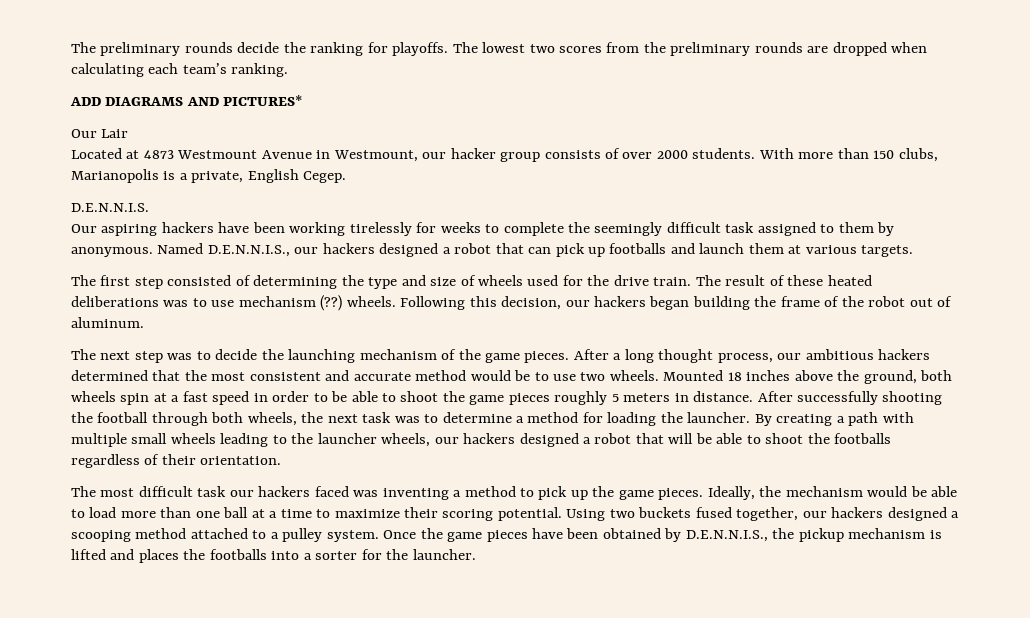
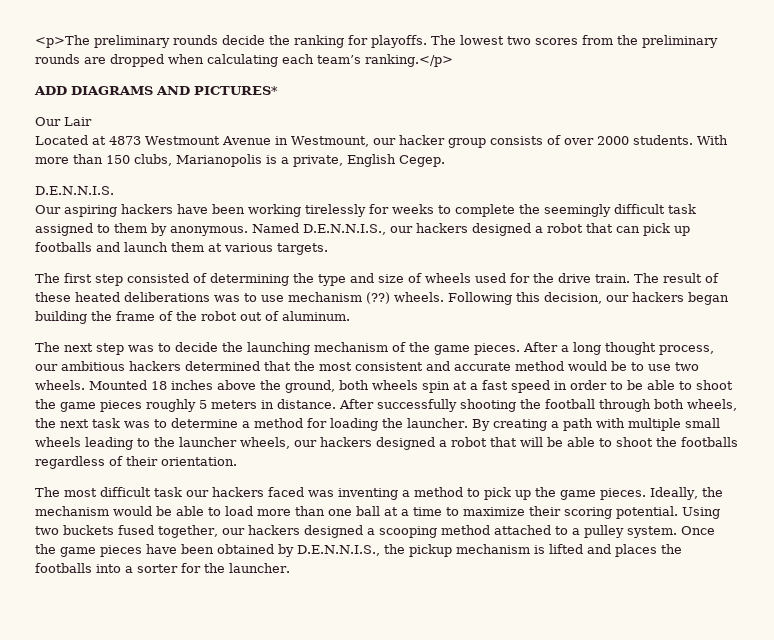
- The preliminary rounds decide the ranking for playoffs.
+ <p>The preliminary rounds decide the ranking for playoffs.
- The lowest two scores from the preliminary rounds are dropped when calculating each team’s ranking.
+ The lowest two scores from the preliminary rounds are dropped when calculating each team’s ranking.</p>

